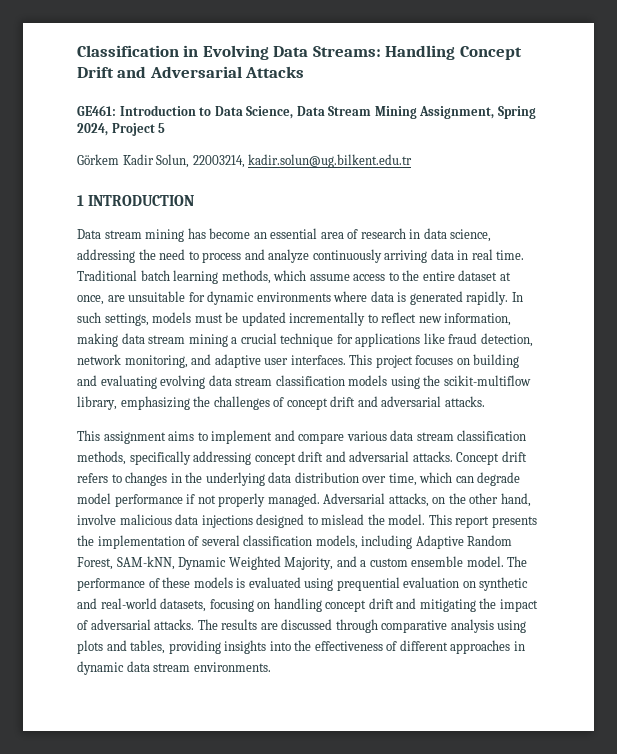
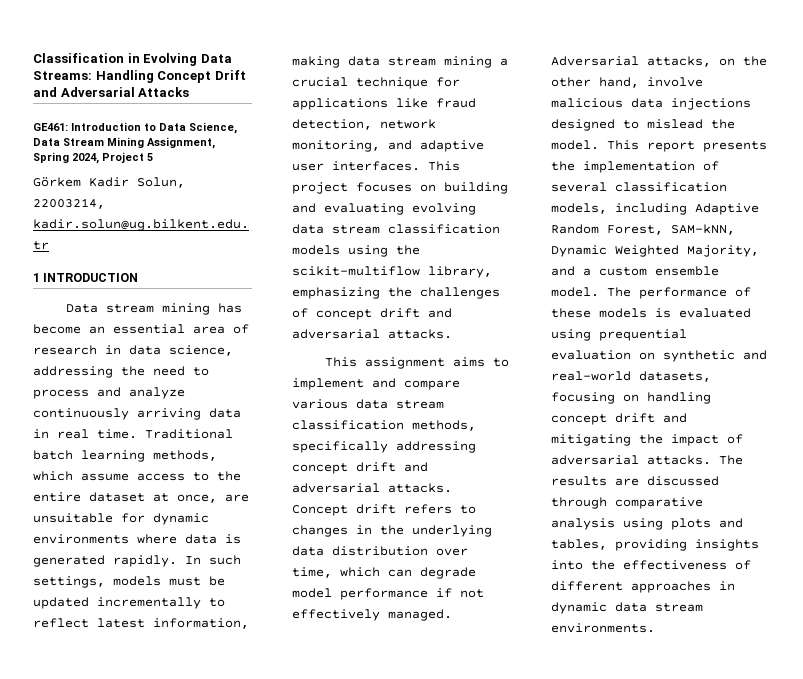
- In such settings, models must be updated incrementally to reflect new information, making data stream mining a crucial technique for applications like fraud detection, network monitoring, and adaptive user interfaces.
+ In such settings, models must be updated incrementally to reflect latest information, making data stream mining a crucial technique for applications like fraud detection, network monitoring, and adaptive user interfaces.
- Concept drift refers to changes in the underlying data distribution over time, which can degrade model performance if not properly managed.
+ Concept drift refers to changes in the underlying data distribution over time, which can degrade model performance if not effectively managed.

